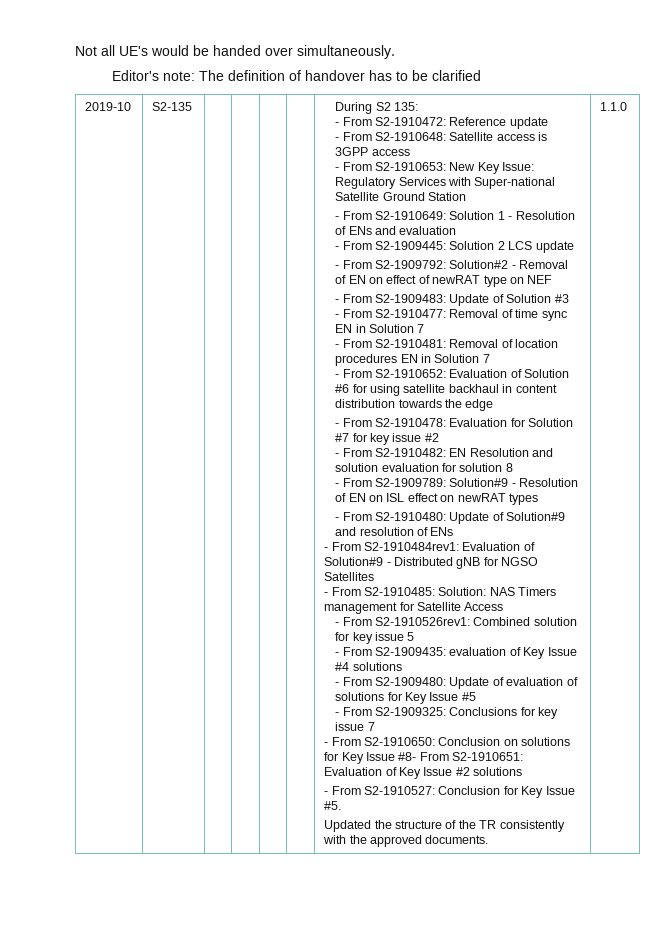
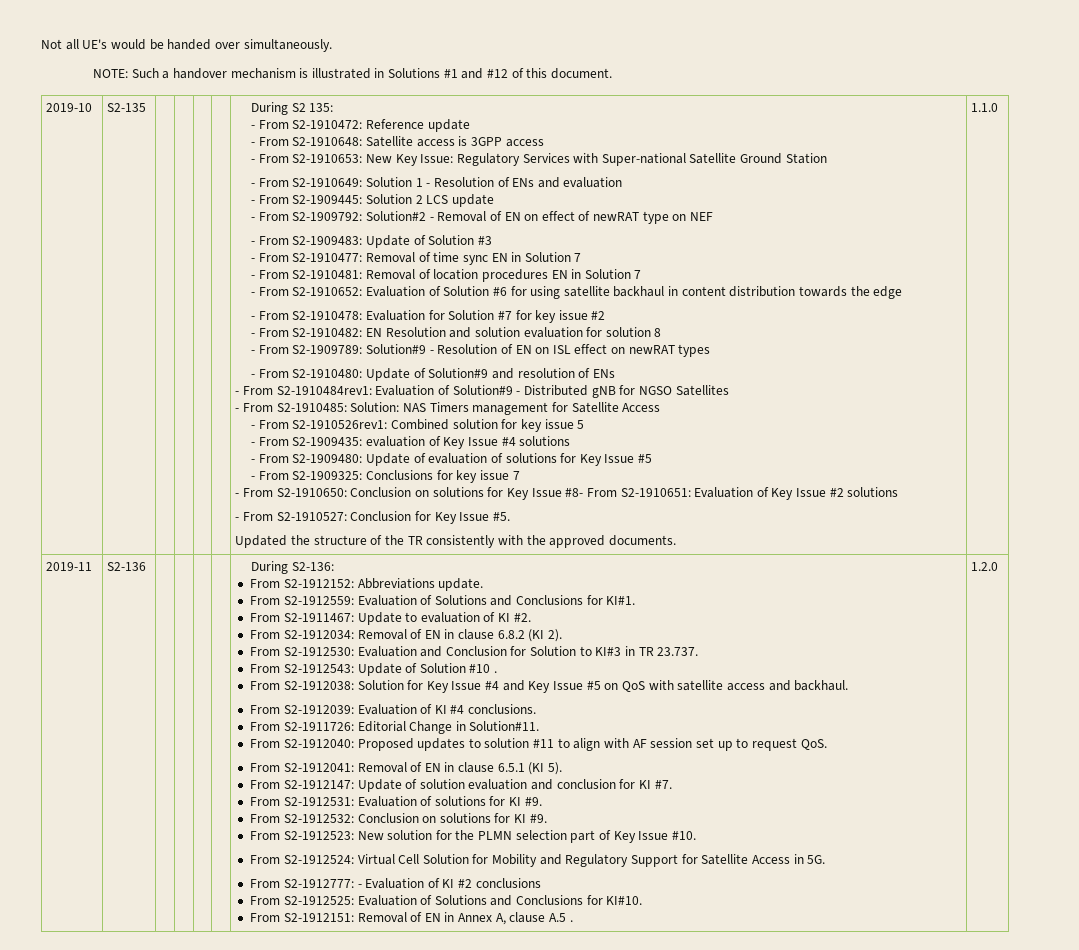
- Editor's note: The definition of handover has to be clarified
+ NOTE: Such a handover mechanism is illustrated in Solutions #1 and #12 of this document.
+ 2019-11 | S2-136 | | | | | During S2-136:
+ From S2-1912152: Abbreviations update.
+ From S2-1912559: Evaluation of Solutions and Conclusions for KI#1.
+ From S2-1911467: Update to evaluation of KI #2.
+ From S2-1912034: Removal of EN in clause 6.8.2 (KI 2).
+ From S2-1912530: Evaluation and Conclusion for Solution to KI#3 in TR 23.737.
+ From S2-1912543: Update of Solution #10 .
+ From S2-1912038: Solution for Key Issue #4 and Key Issue #5 on QoS with satellite access and backhaul.
+ From S2-1912039: Evaluation of KI #4 conclusions.
+ From S2-1911726: Editorial Change in Solution#11.
+ From S2-1912040: Proposed updates to solution #11 to align with AF session set up to request QoS.
+ From S2-1912041: Removal of EN in clause 6.5.1 (KI 5).
+ From S2-1912147: Update of solution evaluation and conclusion for KI #7.
+ From S2-1912531: Evaluation of solutions for KI #9.
+ From S2-1912532: Conclusion on solutions for KI #9.
+ From S2-1912523: New solution for the PLMN selection part of Key Issue #10.
+ From S2-1912524: Virtual Cell Solution for Mobility and Regulatory Support for Satellite Access in 5G.
+ From S2-1912777: - Evaluation of KI #2 conclusions
+ From S2-1912525: Evaluation of Solutions and Conclusions for KI#10.
+ From S2-1912151: Removal of EN in Annex A, clause A.5 . | 1.2.0

